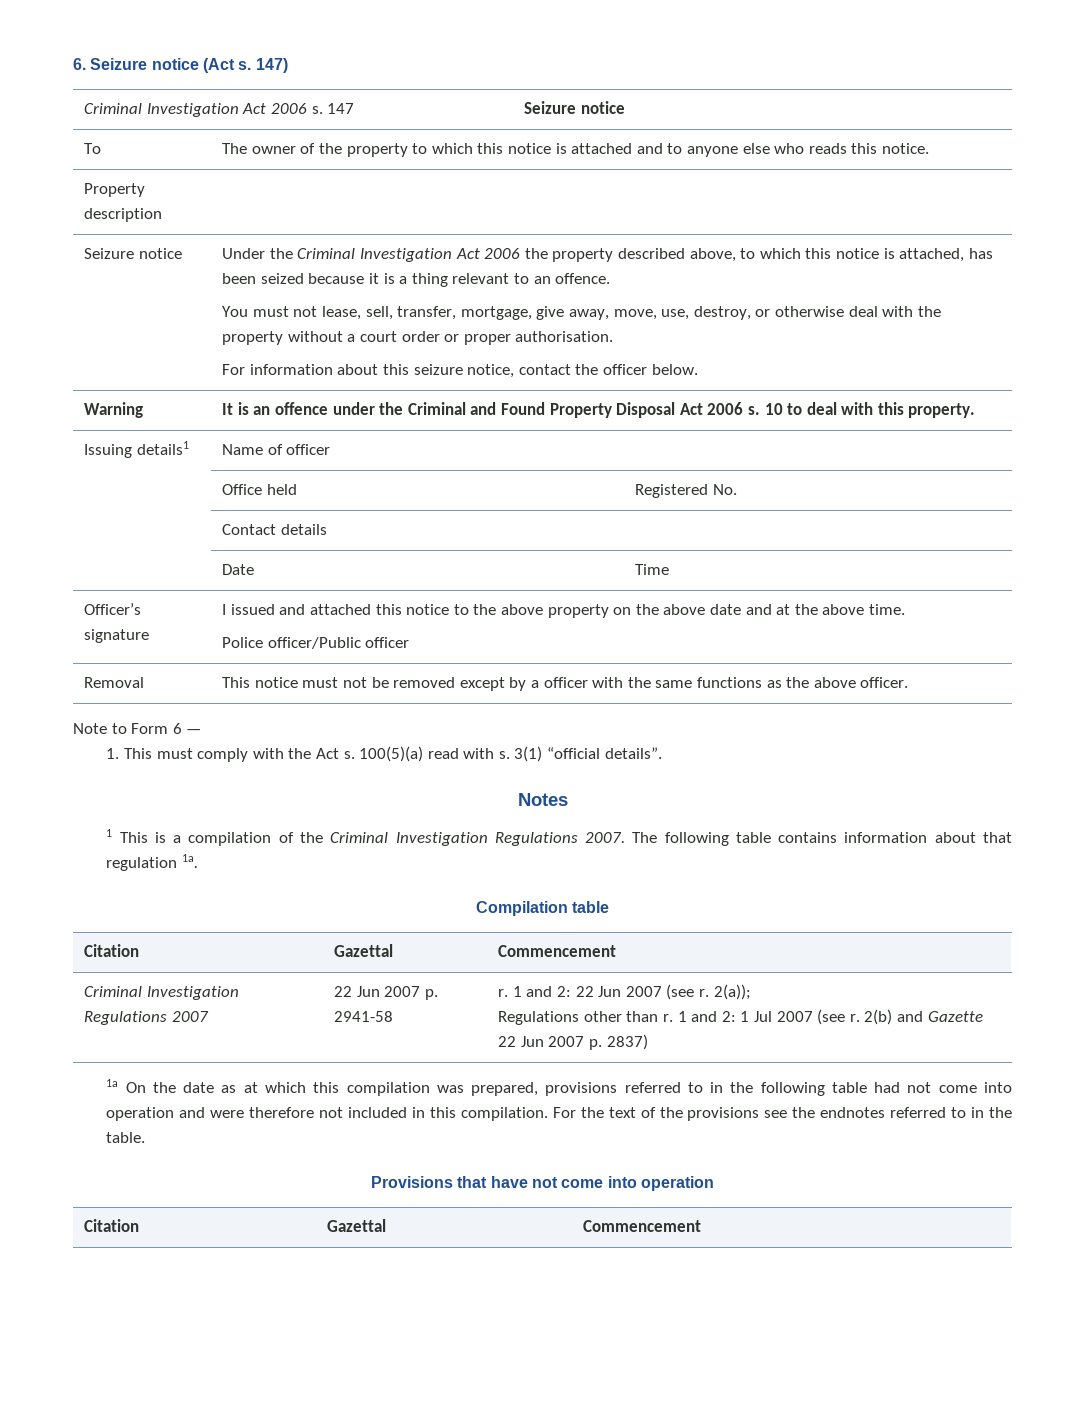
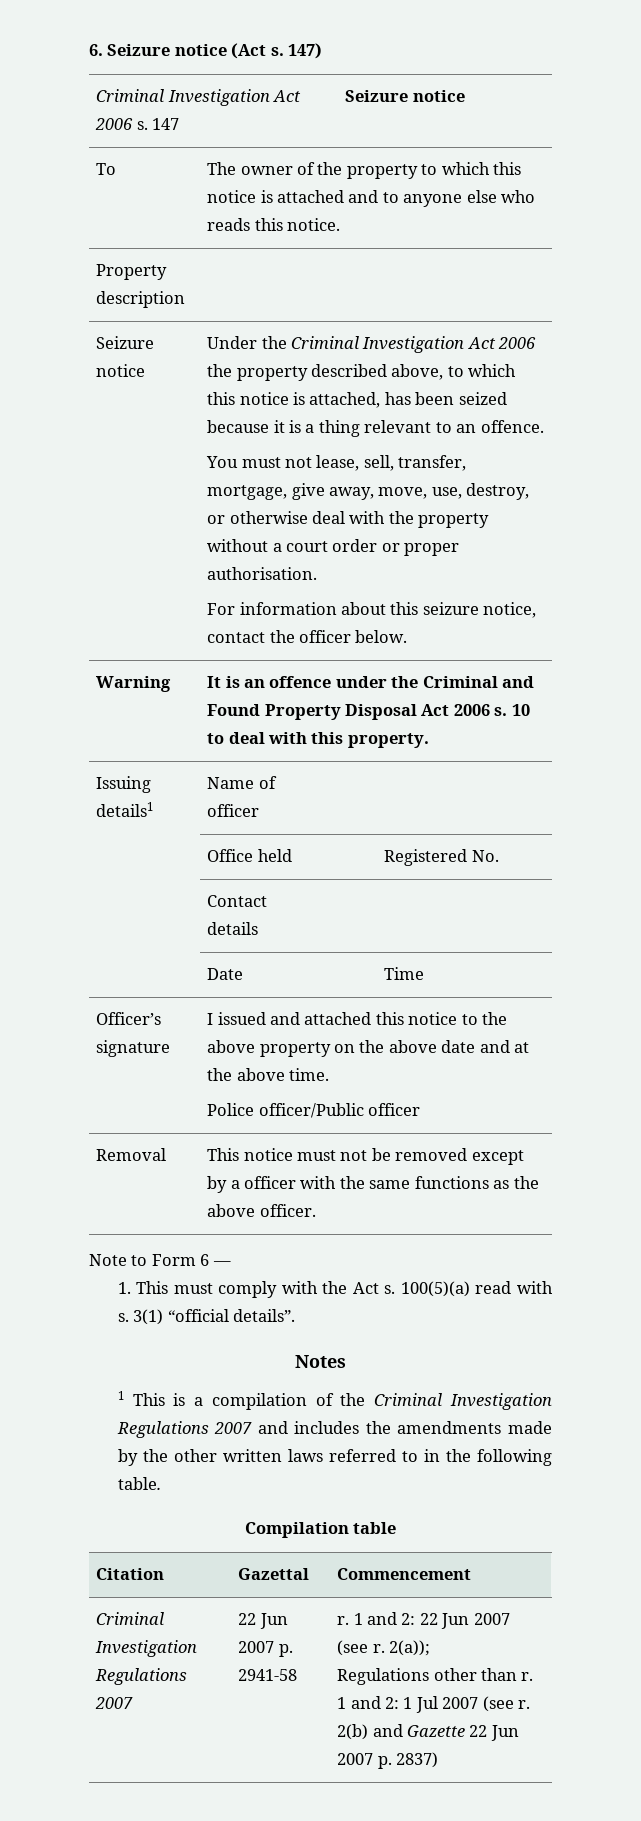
- 1 This is a compilation of the Criminal Investigation Regulations 2007. The following table contains information about that regulation 1a.
+ 1 This is a compilation of the Criminal Investigation Regulations 2007 and includes the amendments made by the other written laws referred to in the following table.
- 1a On the date as at which this compilation was prepared, provisions referred to in the following table had not come into operation and were therefore not included in this compilation. For the text of the provisions see the endnotes referred to in the table.
- Provisions that have not come into operation
- Citation | Gazettal | Commencement

